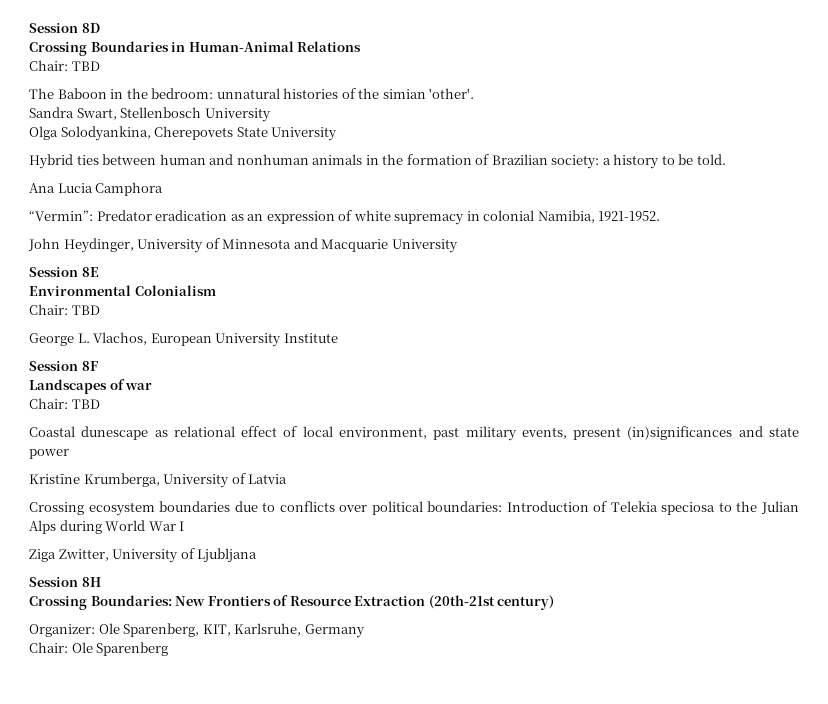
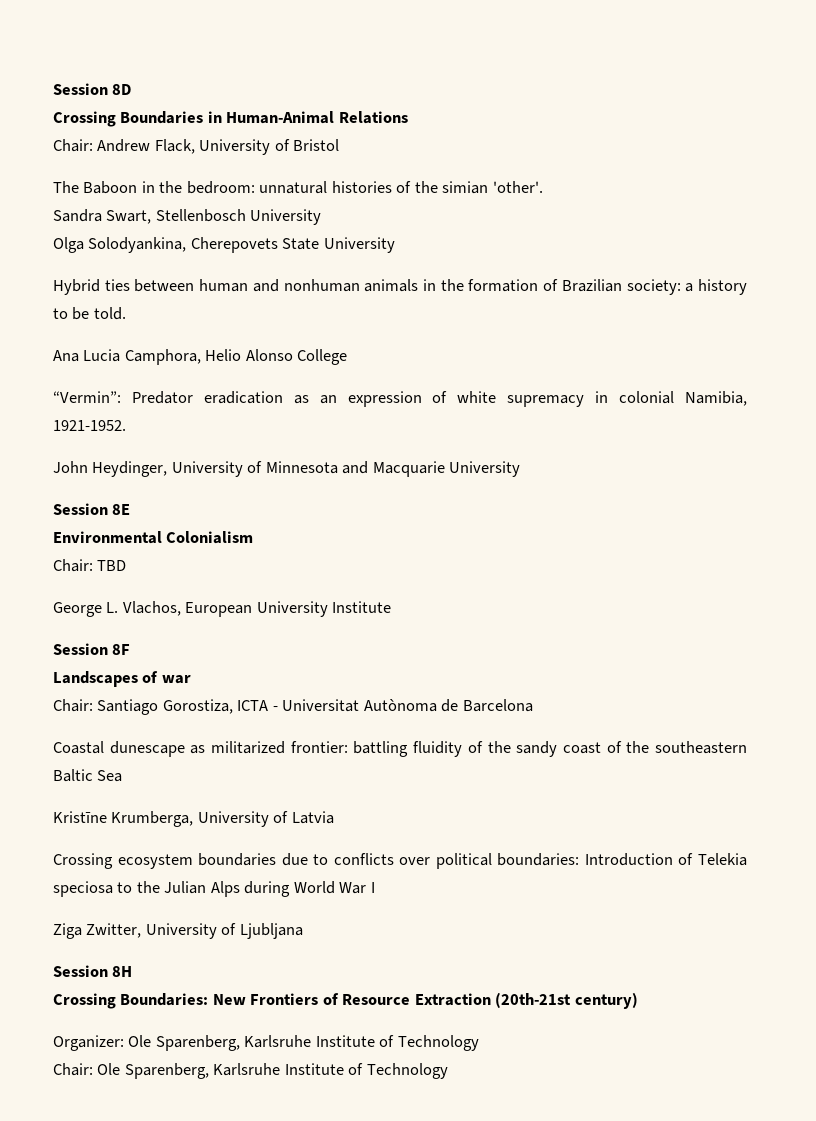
  Crossing Boundaries in Human-Animal Relations
- Chair: TBD
+ Chair: Andrew Flack, University of Bristol
- Ana Lucia Camphora
+ Ana Lucia Camphora, Helio Alonso College
  Landscapes of war
- Chair: TBD
- Coastal dunescape as relational effect of local environment, past military events, present (in)significances and state power
+ Chair: Santiago Gorostiza, ICTA - Universitat Autònoma de Barcelona
+ Coastal dunescape as militarized frontier: battling fluidity of the sandy coast of the southeastern Baltic Sea
- Organizer: Ole Sparenberg, KIT, Karlsruhe, Germany
- Chair: Ole Sparenberg
+ Organizer: Ole Sparenberg, Karlsruhe Institute of Technology
+ Chair: Ole Sparenberg, Karlsruhe Institute of Technology

